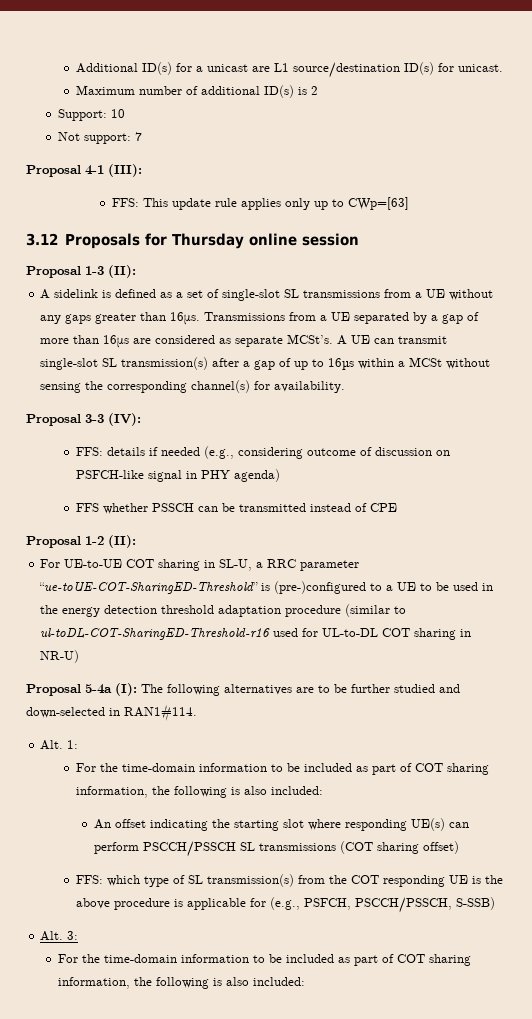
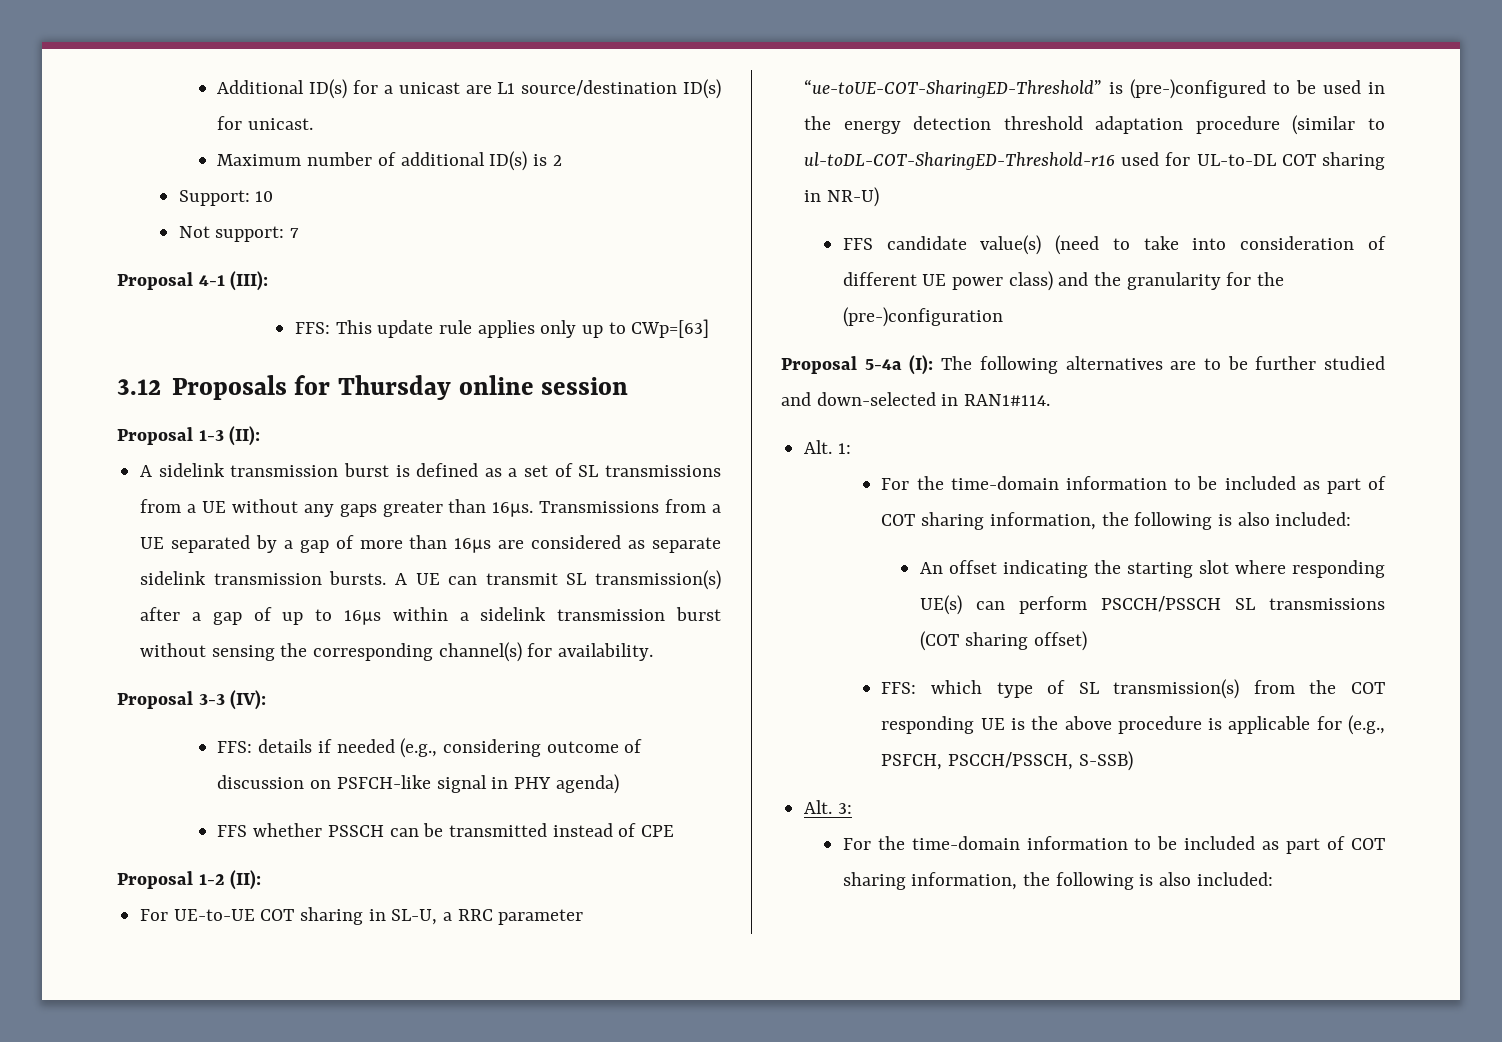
- A sidelink is defined as a set of single-slot SL transmissions from a UE without any gaps greater than 16μs.
+ A sidelink transmission burst is defined as a set of SL transmissions from a UE without any gaps greater than 16μs.
- Transmissions from a UE separated by a gap of more than 16μs are considered as separate MCSt’s.
+ Transmissions from a UE separated by a gap of more than 16μs are considered as separate sidelink transmission bursts.
- A UE can transmit single-slot SL transmission(s) after a gap of up to 16µs within a MCSt without sensing the corresponding channel(s) for availability.
+ A UE can transmit SL transmission(s) after a gap of up to 16µs within a sidelink transmission burst without sensing the corresponding channel(s) for availability.
- For UE-to-UE COT sharing in SL-U, a RRC parameter “ue-toUE-COT-SharingED-Threshold” is (pre-)configured to a UE to be used in the energy detection threshold adaptation procedure (similar to ul-toDL-COT-SharingED-Threshold-r16 used for UL-to-DL COT sharing in NR-U)
+ For UE-to-UE COT sharing in SL-U, a RRC parameter “ue-toUE-COT-SharingED-Threshold” is (pre-)configured to be used in the energy detection threshold adaptation procedure (similar to ul-toDL-COT-SharingED-Threshold-r16 used for UL-to-DL COT sharing in NR-U)
+ FFS candidate value(s) (need to take into consideration of different UE power class) and the granularity for the (pre-)configuration

